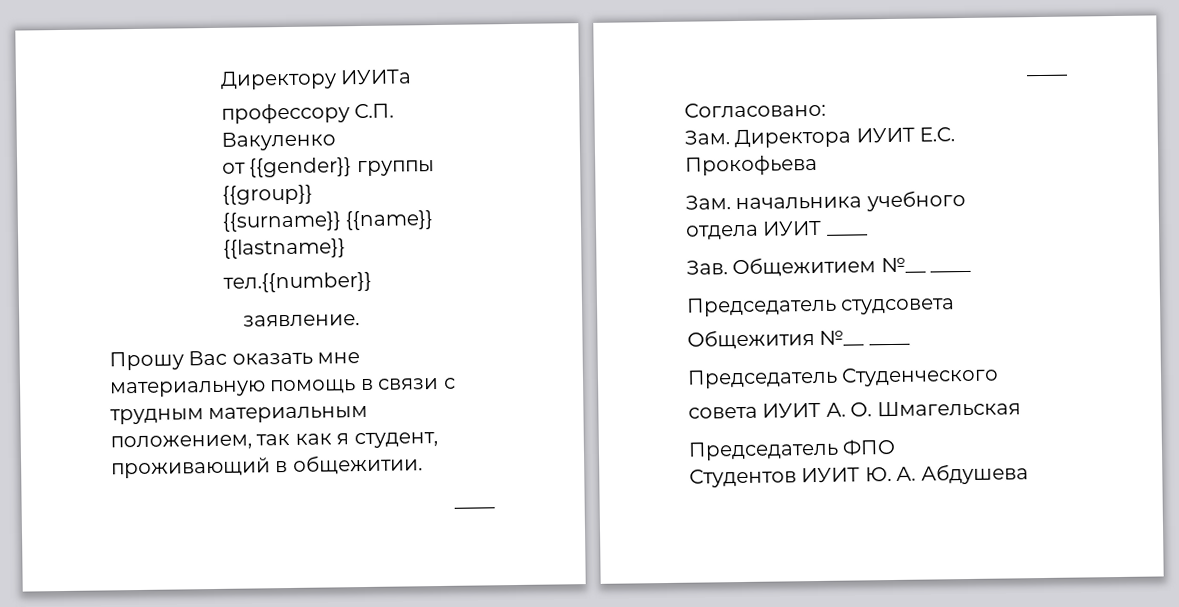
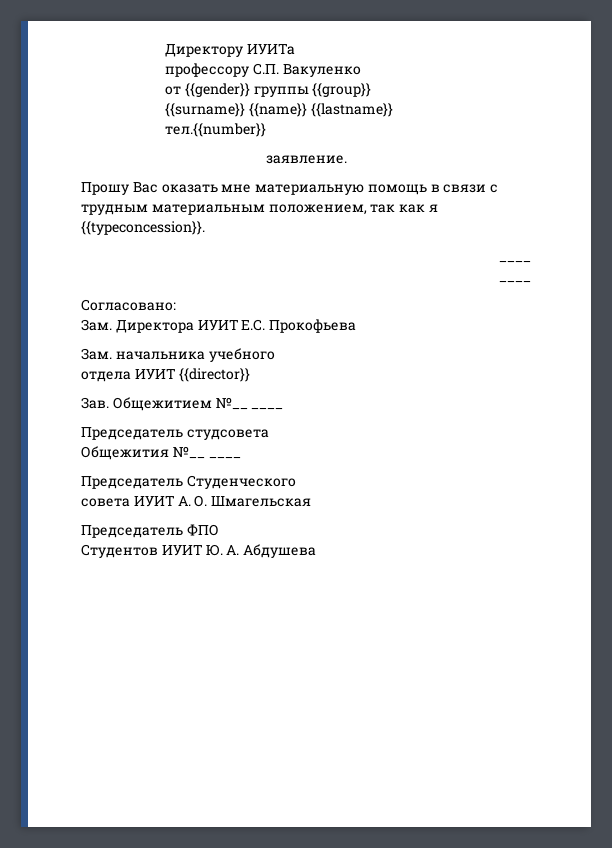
- Прошу Вас оказать мне материальную помощь в связи с трудным материальным положением, так как я студент, проживающий в общежитии.
+ Прошу Вас оказать мне материальную помощь в связи с трудным материальным положением, так как я {{typeconcession}}.
- отдела ИУИТ ____
+ отдела ИУИТ {{director}}

